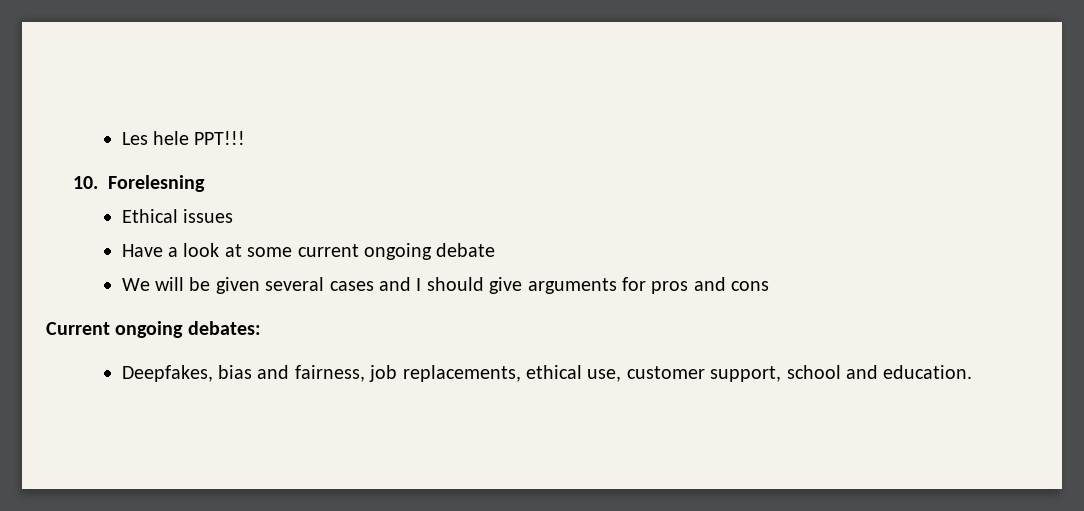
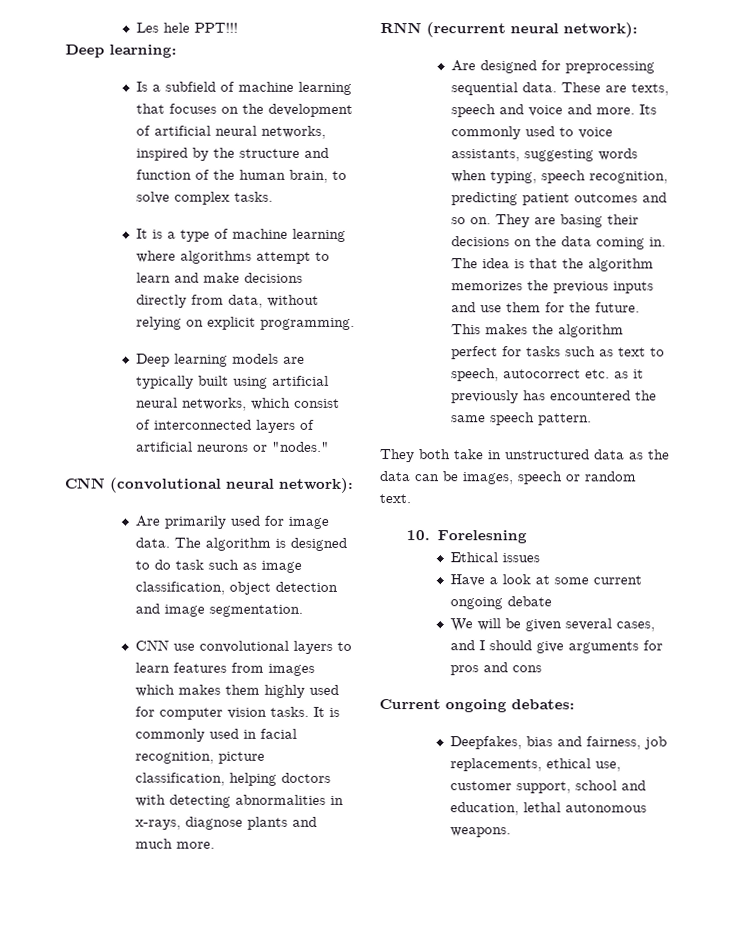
+ Deep learning:
+ Is a subfield of machine learning that focuses on the development of artificial neural networks, inspired by the structure and function of the human brain, to solve complex tasks.
+ It is a type of machine learning where algorithms attempt to learn and make decisions directly from data, without relying on explicit programming.
+ Deep learning models are typically built using artificial neural networks, which consist of interconnected layers of artificial neurons or "nodes."
+ CNN (convolutional neural network):
+ Are primarily used for image data. The algorithm is designed to do task such as image classification, object detection and image segmentation.
+ CNN use convolutional layers to learn features from images which makes them highly used for computer vision tasks. It is commonly used in facial recognition, picture classification, helping doctors with detecting abnormalities in x-rays, diagnose plants and much more.
+ RNN (recurrent neural network):
+ Are designed for preprocessing sequential data. These are texts, speech and voice and more. Its commonly used to voice assistants, suggesting words when typing, speech recognition, predicting patient outcomes and so on. They are basing their decisions on the data coming in. The idea is that the algorithm memorizes the previous inputs and use them for the future. This makes the algorithm perfect for tasks such as text to speech, autocorrect etc. as it previously has encountered the same speech pattern.
+ They both take in unstructured data as the data can be images, speech or random text.
- We will be given several cases and I should give arguments for pros and cons
+ We will be given several cases, and I should give arguments for pros and cons
- Deepfakes, bias and fairness, job replacements, ethical use, customer support, school and education.
+ Deepfakes, bias and fairness, job replacements, ethical use, customer support, school and education, lethal autonomous weapons.

